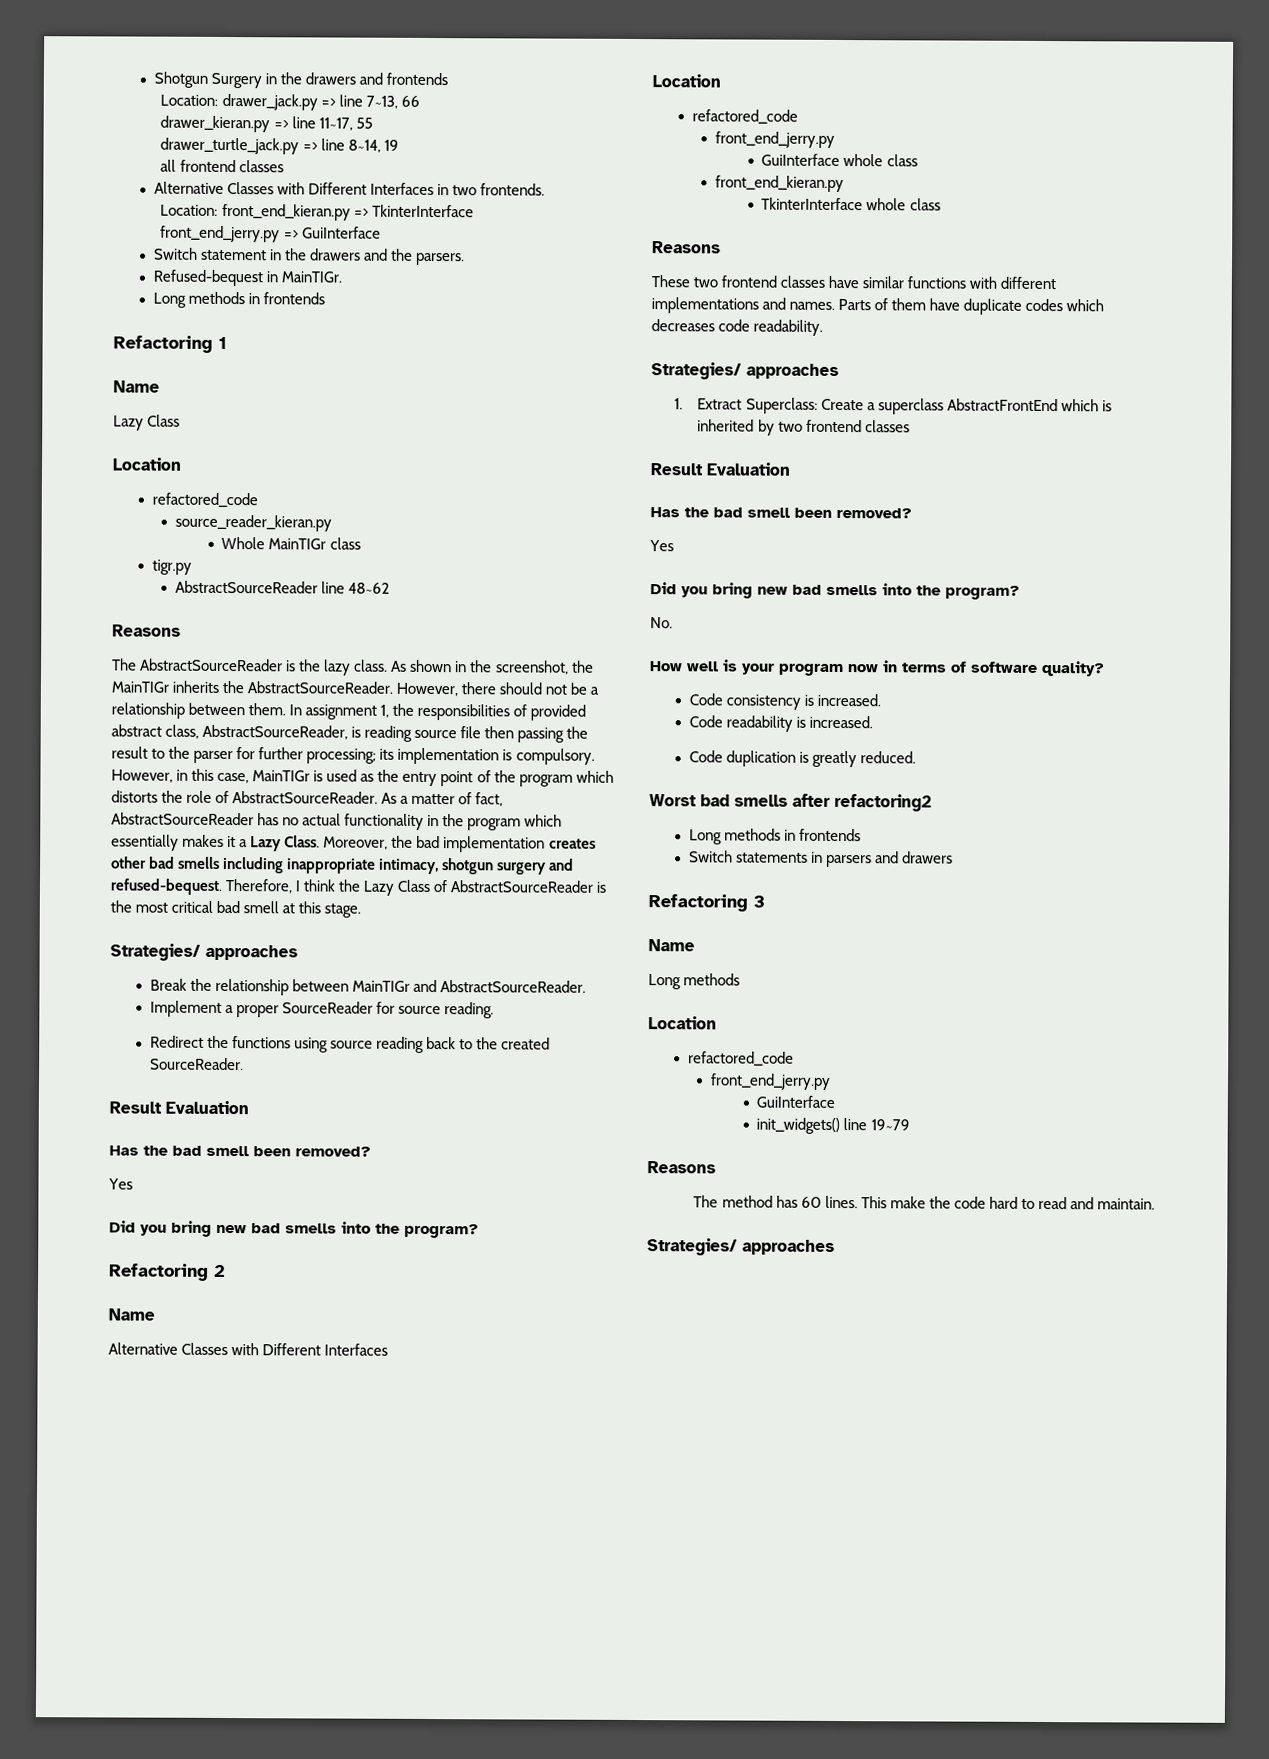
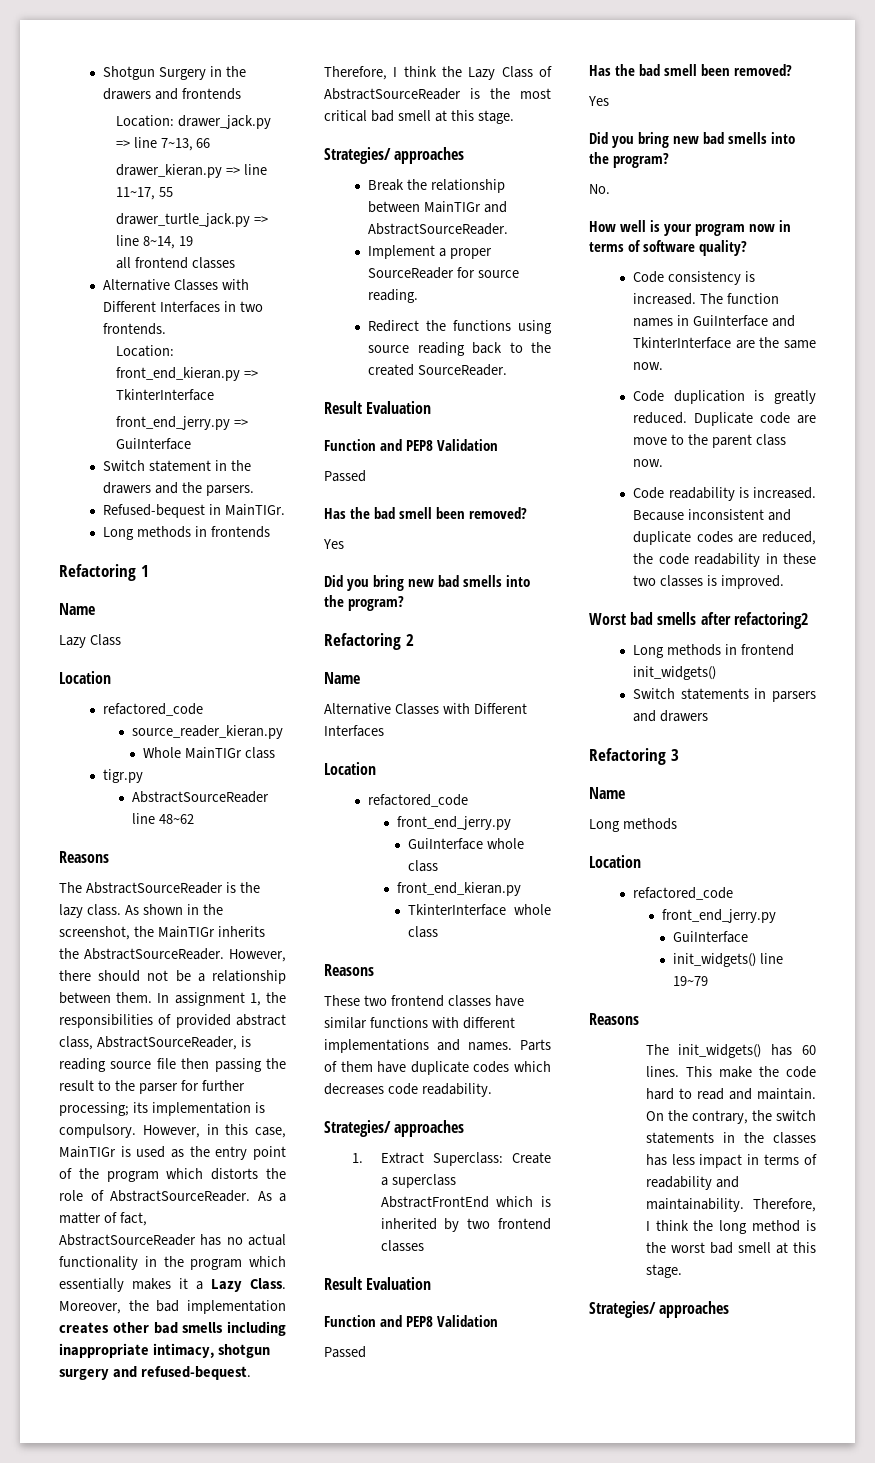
  Redirect the functions using source reading back to the created SourceReader.
  Result Evaluation
+ Function and PEP8 Validation
+ Passed
  1. Extract Superclass: Create a superclass AbstractFrontEnd which is inherited by two frontend classes
  Result Evaluation
+ Function and PEP8 Validation
+ Passed
- Code consistency is increased.
- Code readability is increased.
+ Code consistency is increased. The function names in GuiInterface and TkinterInterface are the same now.
+ Duplicate code are move to the parent class now.
+ Code readability is increased. Because inconsistent and duplicate codes are reduced, the code readability in these two classes is improved.
  Worst bad smells after refactoring2
- Long methods in frontends
+ Long methods in frontend init_widgets()
- The method has 60 lines.
+ The init_widgets() has 60 lines.
+ On the contrary, the switch statements in the classes has less impact in terms of readability and maintainability. Therefore, I think the long method is the worst bad smell at this stage.

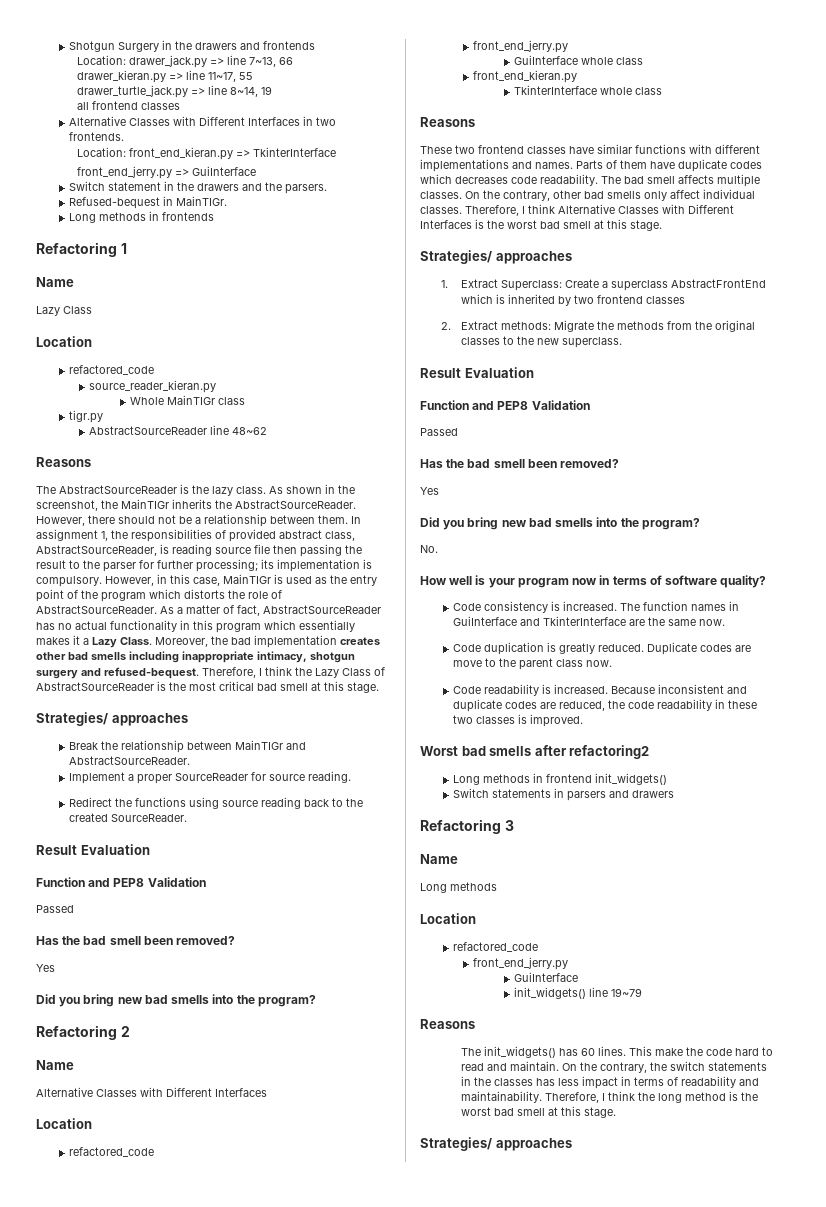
- As a matter of fact, AbstractSourceReader has no actual functionality in the program which essentially makes it a Lazy Class.
+ As a matter of fact, AbstractSourceReader has no actual functionality in this program which essentially makes it a Lazy Class.
+ The bad smell affects multiple classes. On the contrary, other bad smells only affect individual classes. Therefore, I think Alternative Classes with Different Interfaces is the worst bad smell at this stage.
+ 2. Extract methods: Migrate the methods from the original classes to the new superclass.
- Duplicate code are move to the parent class now.
+ Duplicate codes are move to the parent class now.

